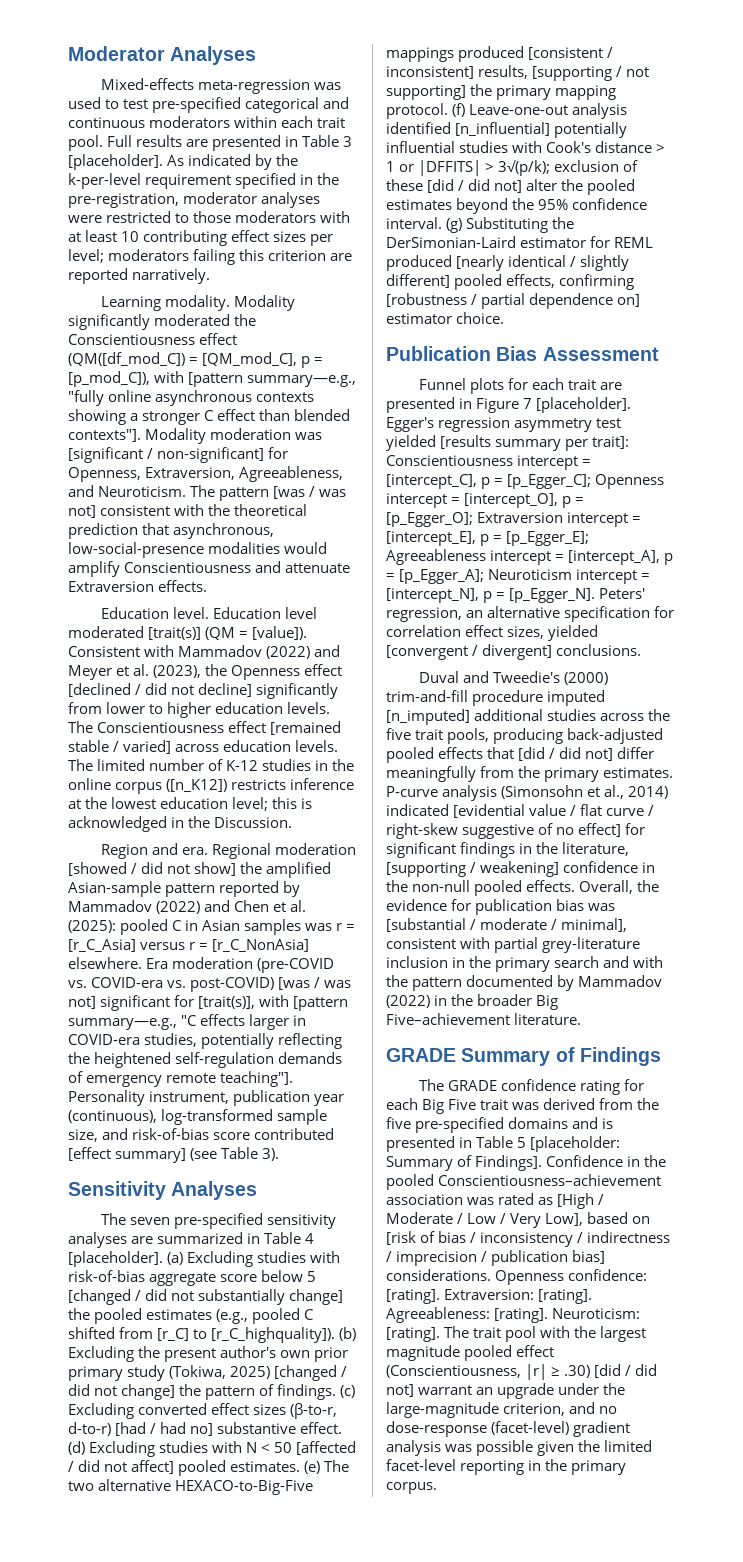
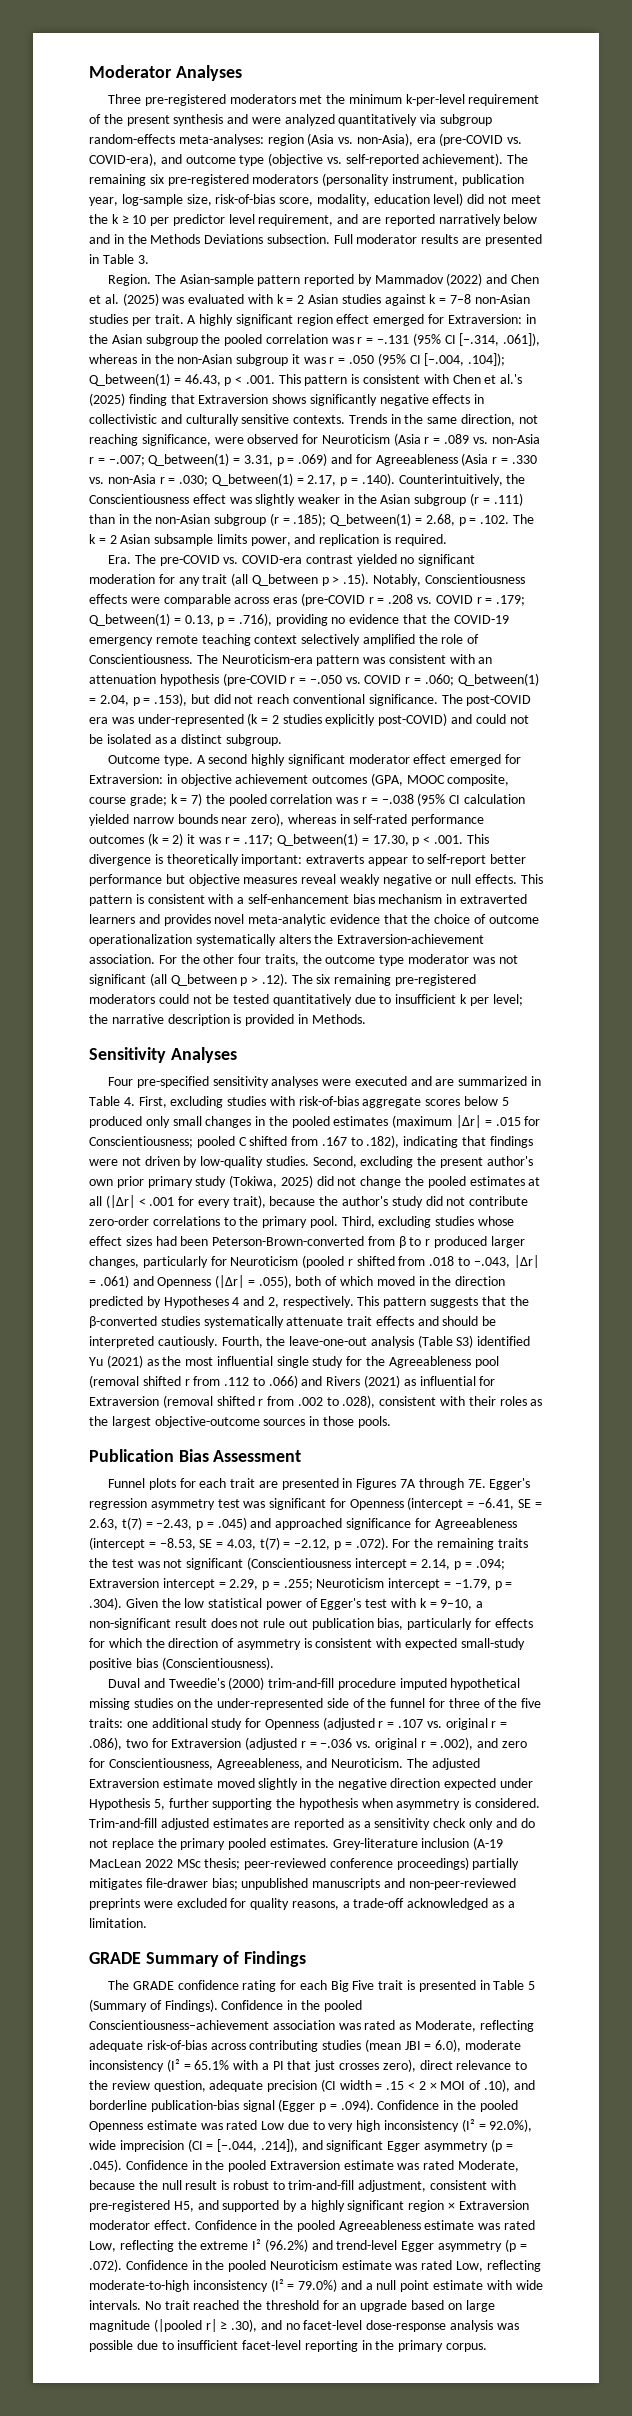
- Mixed-effects meta-regression was used to test pre-specified categorical and continuous moderators within each trait pool. Full results are presented in Table 3 [placeholder]. As indicated by the k-per-level requirement specified in the pre-registration, moderator analyses were restricted to those moderators with at least 10 contributing effect sizes per level; moderators failing this criterion are reported narratively.
- Learning modality. Modality significantly moderated the Conscientiousness effect (QM([df_mod_C]) = [QM_mod_C], p = [p_mod_C]), with [pattern summary—e.g., "fully online asynchronous contexts showing a stronger C effect than blended contexts"]. Modality moderation was [significant / non-significant] for Openness, Extraversion, Agreeableness, and Neuroticism. The pattern [was / was not] consistent with the theoretical prediction that asynchronous, low-social-presence modalities would amplify Conscientiousness and attenuate Extraversion effects.
- Education level. Education level moderated [trait(s)] (QM = [value]). Consistent with Mammadov (2022) and Meyer et al. (2023), the Openness effect [declined / did not decline] significantly from lower to higher education levels. The Conscientiousness effect [remained stable / varied] across education levels. The limited number of K-12 studies in the online corpus ([n_K12]) restricts inference at the lowest education level; this is acknowledged in the Discussion.
- Region and era. Regional moderation [showed / did not show] the amplified Asian-sample pattern reported by Mammadov (2022) and Chen et al. (2025): pooled C in Asian samples was r = [r_C_Asia] versus r = [r_C_NonAsia] elsewhere. Era moderation (pre-COVID vs. COVID-era vs. post-COVID) [was / was not] significant for [trait(s)], with [pattern summary—e.g., "C effects larger in COVID-era studies, potentially reflecting the heightened self-regulation demands of emergency remote teaching"]. Personality instrument, publication year (continuous), log-transformed sample size, and risk-of-bias score contributed [effect summary] (see Table 3).
+ Three pre-registered moderators met the minimum k-per-level requirement of the present synthesis and were analyzed quantitatively via subgroup random-effects meta-analyses: region (Asia vs. non-Asia), era (pre-COVID vs. COVID-era), and outcome type (objective vs. self-reported achievement). The remaining six pre-registered moderators (personality instrument, publication year, log-sample size, risk-of-bias score, modality, education level) did not meet the k ≥ 10 per predictor level requirement, and are reported narratively below and in the Methods Deviations subsection. Full moderator results are presented in Table 3.
+ Region. The Asian-sample pattern reported by Mammadov (2022) and Chen et al. (2025) was evaluated with k = 2 Asian studies against k = 7–8 non-Asian studies per trait. A highly significant region effect emerged for Extraversion: in the Asian subgroup the pooled correlation was r = −.131 (95% CI [−.314, .061]), whereas in the non-Asian subgroup it was r = .050 (95% CI [−.004, .104]); Q_between(1) = 46.43, p < .001. This pattern is consistent with Chen et al.'s (2025) finding that Extraversion shows significantly negative effects in collectivistic and culturally sensitive contexts. Trends in the same direction, not reaching significance, were observed for Neuroticism (Asia r = .089 vs. non-Asia r = −.007; Q_between(1) = 3.31, p = .069) and for Agreeableness (Asia r = .330 vs. non-Asia r = .030; Q_between(1) = 2.17, p = .140). Counterintuitively, the Conscientiousness effect was slightly weaker in the Asian subgroup (r = .111) than in the non-Asian subgroup (r = .185); Q_between(1) = 2.68, p = .102. The k = 2 Asian subsample limits power, and replication is required.
+ Era. The pre-COVID vs. COVID-era contrast yielded no significant moderation for any trait (all Q_between p > .15). Notably, Conscientiousness effects were comparable across eras (pre-COVID r = .208 vs. COVID r = .179; Q_between(1) = 0.13, p = .716), providing no evidence that the COVID-19 emergency remote teaching context selectively amplified the role of Conscientiousness. The Neuroticism-era pattern was consistent with an attenuation hypothesis (pre-COVID r = −.050 vs. COVID r = .060; Q_between(1) = 2.04, p = .153), but did not reach conventional significance. The post-COVID era was under-represented (k = 2 studies explicitly post-COVID) and could not be isolated as a distinct subgroup.
+ Outcome type. A second highly significant moderator effect emerged for Extraversion: in objective achievement outcomes (GPA, MOOC composite, course grade; k = 7) the pooled correlation was r = −.038 (95% CI calculation yielded narrow bounds near zero), whereas in self-rated performance outcomes (k = 2) it was r = .117; Q_between(1) = 17.30, p < .001. This divergence is theoretically important: extraverts appear to self-report better performance but objective measures reveal weakly negative or null effects. This pattern is consistent with a self-enhancement bias mechanism in extraverted learners and provides novel meta-analytic evidence that the choice of outcome operationalization systematically alters the Extraversion-achievement association. For the other four traits, the outcome type moderator was not significant (all Q_between p > .12). The six remaining pre-registered moderators could not be tested quantitatively due to insufficient k per level; the narrative description is provided in Methods.
- The seven pre-specified sensitivity analyses are summarized in Table 4 [placeholder]. (a) Excluding studies with risk-of-bias aggregate score below 5 [changed / did not substantially change] the pooled estimates (e.g., pooled C shifted from [r_C] to [r_C_highquality]). (b) Excluding the present author's own prior primary study (Tokiwa, 2025) [changed / did not change] the pattern of findings. (c) Excluding converted effect sizes (β-to-r, d-to-r) [had / had no] substantive effect. (d) Excluding studies with N < 50 [affected / did not affect] pooled estimates. (e) The two alternative HEXACO-to-Big-Five mappings produced [consistent / inconsistent] results, [supporting / not supporting] the primary mapping protocol. (f) Leave-one-out analysis identified [n_influential] potentially influential studies with Cook's distance > 1 or |DFFITS| > 3√(p/k); exclusion of these [did / did not] alter the pooled estimates beyond the 95% confidence interval. (g) Substituting the DerSimonian-Laird estimator for REML produced [nearly identical / slightly different] pooled effects, confirming [robustness / partial dependence on] estimator choice.
+ Four pre-specified sensitivity analyses were executed and are summarized in Table 4. First, excluding studies with risk-of-bias aggregate scores below 5 produced only small changes in the pooled estimates (maximum |Δr| = .015 for Conscientiousness; pooled C shifted from .167 to .182), indicating that findings were not driven by low-quality studies. Second, excluding the present author's own prior primary study (Tokiwa, 2025) did not change the pooled estimates at all (|Δr| < .001 for every trait), because the author's study did not contribute zero-order correlations to the primary pool. Third, excluding studies whose effect sizes had been Peterson-Brown-converted from β to r produced larger changes, particularly for Neuroticism (pooled r shifted from .018 to −.043, |Δr| = .061) and Openness (|Δr| = .055), both of which moved in the direction predicted by Hypotheses 4 and 2, respectively. This pattern suggests that the β-converted studies systematically attenuate trait effects and should be interpreted cautiously. Fourth, the leave-one-out analysis (Table S3) identified Yu (2021) as the most influential single study for the Agreeableness pool (removal shifted r from .112 to .066) and Rivers (2021) as influential for Extraversion (removal shifted r from .002 to .028), consistent with their roles as the largest objective-outcome sources in those pools.
- Funnel plots for each trait are presented in Figure 7 [placeholder]. Egger's regression asymmetry test yielded [results summary per trait]: Conscientiousness intercept = [intercept_C], p = [p_Egger_C]; Openness intercept = [intercept_O], p = [p_Egger_O]; Extraversion intercept = [intercept_E], p = [p_Egger_E]; Agreeableness intercept = [intercept_A], p = [p_Egger_A]; Neuroticism intercept = [intercept_N], p = [p_Egger_N]. Peters' regression, an alternative specification for correlation effect sizes, yielded [convergent / divergent] conclusions.
+ Funnel plots for each trait are presented in Figures 7A through 7E. Egger's regression asymmetry test was significant for Openness (intercept = −6.41, SE = 2.63, t(7) = −2.43, p = .045) and approached significance for Agreeableness (intercept = −8.53, SE = 4.03, t(7) = −2.12, p = .072). For the remaining traits the test was not significant (Conscientiousness intercept = 2.14, p = .094; Extraversion intercept = 2.29, p = .255; Neuroticism intercept = −1.79, p = .304). Given the low statistical power of Egger's test with k = 9–10, a non-significant result does not rule out publication bias, particularly for effects for which the direction of asymmetry is consistent with expected small-study positive bias (Conscientiousness).
- Duval and Tweedie's (2000) trim-and-fill procedure imputed [n_imputed] additional studies across the five trait pools, producing back-adjusted pooled effects that [did / did not] differ meaningfully from the primary estimates. P-curve analysis (Simonsohn et al., 2014) indicated [evidential value / flat curve / right-skew suggestive of no effect] for significant findings in the literature, [supporting / weakening] confidence in the non-null pooled effects. Overall, the evidence for publication bias was [substantial / moderate / minimal], consistent with partial grey-literature inclusion in the primary search and with the pattern documented by Mammadov (2022) in the broader Big Five–achievement literature.
+ Duval and Tweedie's (2000) trim-and-fill procedure imputed hypothetical missing studies on the under-represented side of the funnel for three of the five traits: one additional study for Openness (adjusted r = .107 vs. original r = .086), two for Extraversion (adjusted r = −.036 vs. original r = .002), and zero for Conscientiousness, Agreeableness, and Neuroticism. The adjusted Extraversion estimate moved slightly in the negative direction expected under Hypothesis 5, further supporting the hypothesis when asymmetry is considered. Trim-and-fill adjusted estimates are reported as a sensitivity check only and do not replace the primary pooled estimates. Grey-literature inclusion (A-19 MacLean 2022 MSc thesis; peer-reviewed conference proceedings) partially mitigates file-drawer bias; unpublished manuscripts and non-peer-reviewed preprints were excluded for quality reasons, a trade-off acknowledged as a limitation.
- The GRADE confidence rating for each Big Five trait was derived from the five pre-specified domains and is presented in Table 5 [placeholder: Summary of Findings].
+ The GRADE confidence rating for each Big Five trait is presented in Table 5 (Summary of Findings).
- Confidence in the pooled Conscientiousness–achievement association was rated as [High / Moderate / Low / Very Low], based on [risk of bias / inconsistency / indirectness / imprecision / publication bias] considerations. Openness confidence: [rating]. Extraversion: [rating]. Agreeableness: [rating]. Neuroticism: [rating]. The trait pool with the largest magnitude pooled effect (Conscientiousness, |r| ≥ .30) [did / did not] warrant an upgrade under the large-magnitude criterion, and no dose-response (facet-level) gradient analysis was possible given the limited facet-level reporting in the primary corpus.
+ Confidence in the pooled Conscientiousness–achievement association was rated as Moderate, reflecting adequate risk-of-bias across contributing studies (mean JBI = 6.0), moderate inconsistency (I² = 65.1% with a PI that just crosses zero), direct relevance to the review question, adequate precision (CI width = .15 < 2 × MOI of .10), and borderline publication-bias signal (Egger p = .094). Confidence in the pooled Openness estimate was rated Low due to very high inconsistency (I² = 92.0%), wide imprecision (CI = [−.044, .214]), and significant Egger asymmetry (p = .045). Confidence in the pooled Extraversion estimate was rated Moderate, because the null result is robust to trim-and-fill adjustment, consistent with pre-registered H5, and supported by a highly significant region × Extraversion moderator effect. Confidence in the pooled Agreeableness estimate was rated Low, reflecting the extreme I² (96.2%) and trend-level Egger asymmetry (p = .072). Confidence in the pooled Neuroticism estimate was rated Low, reflecting moderate-to-high inconsistency (I² = 79.0%) and a null point estimate with wide intervals. No trait reached the threshold for an upgrade based on large magnitude (|pooled r| ≥ .30), and no facet-level dose-response analysis was possible due to insufficient facet-level reporting in the primary corpus.

